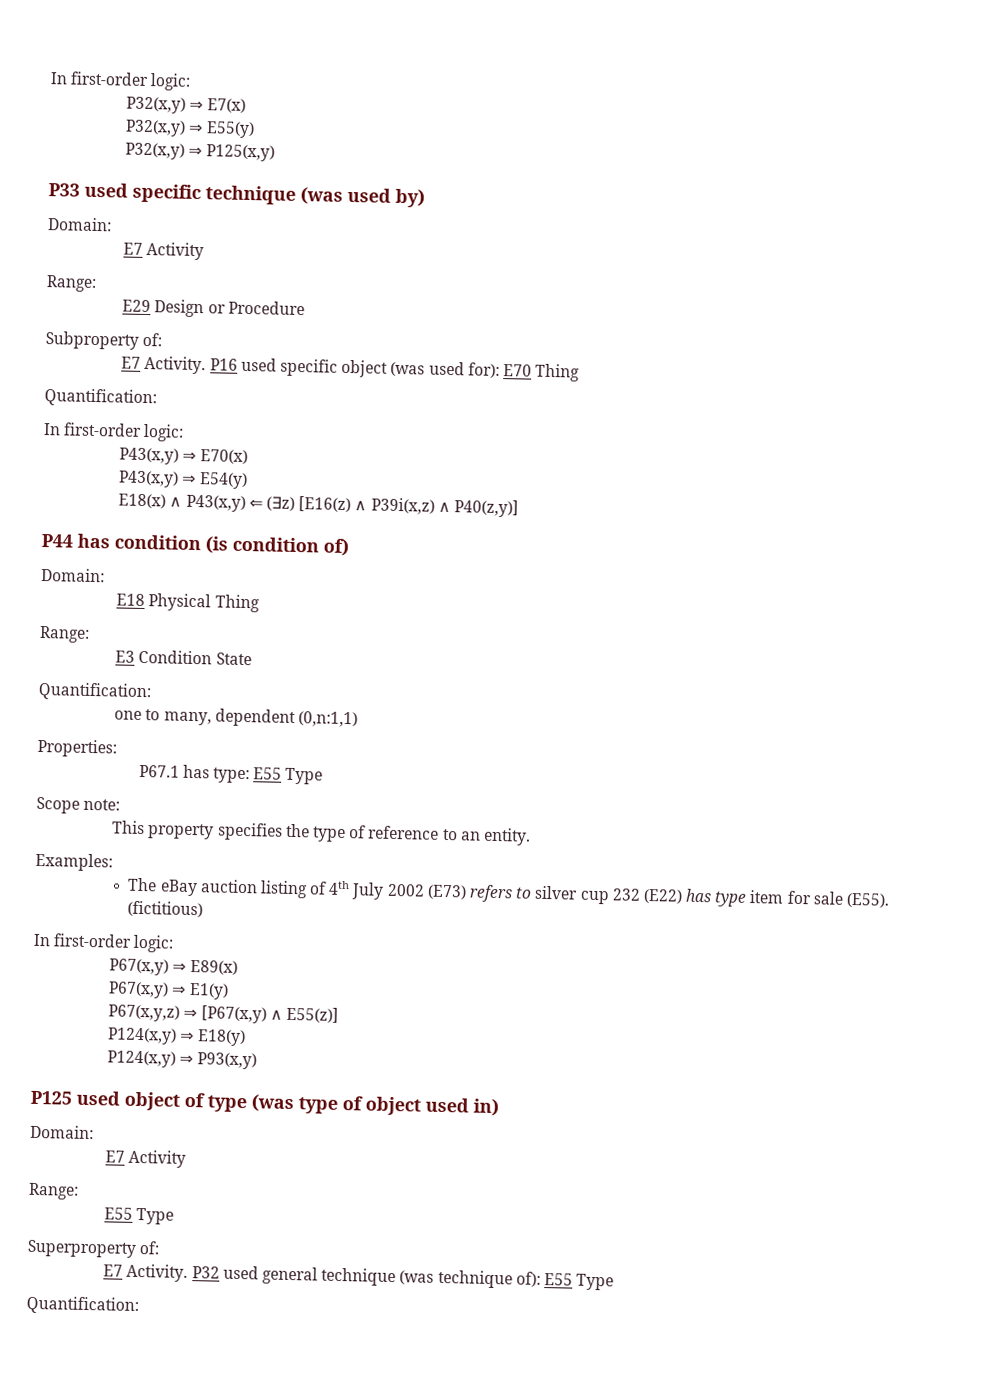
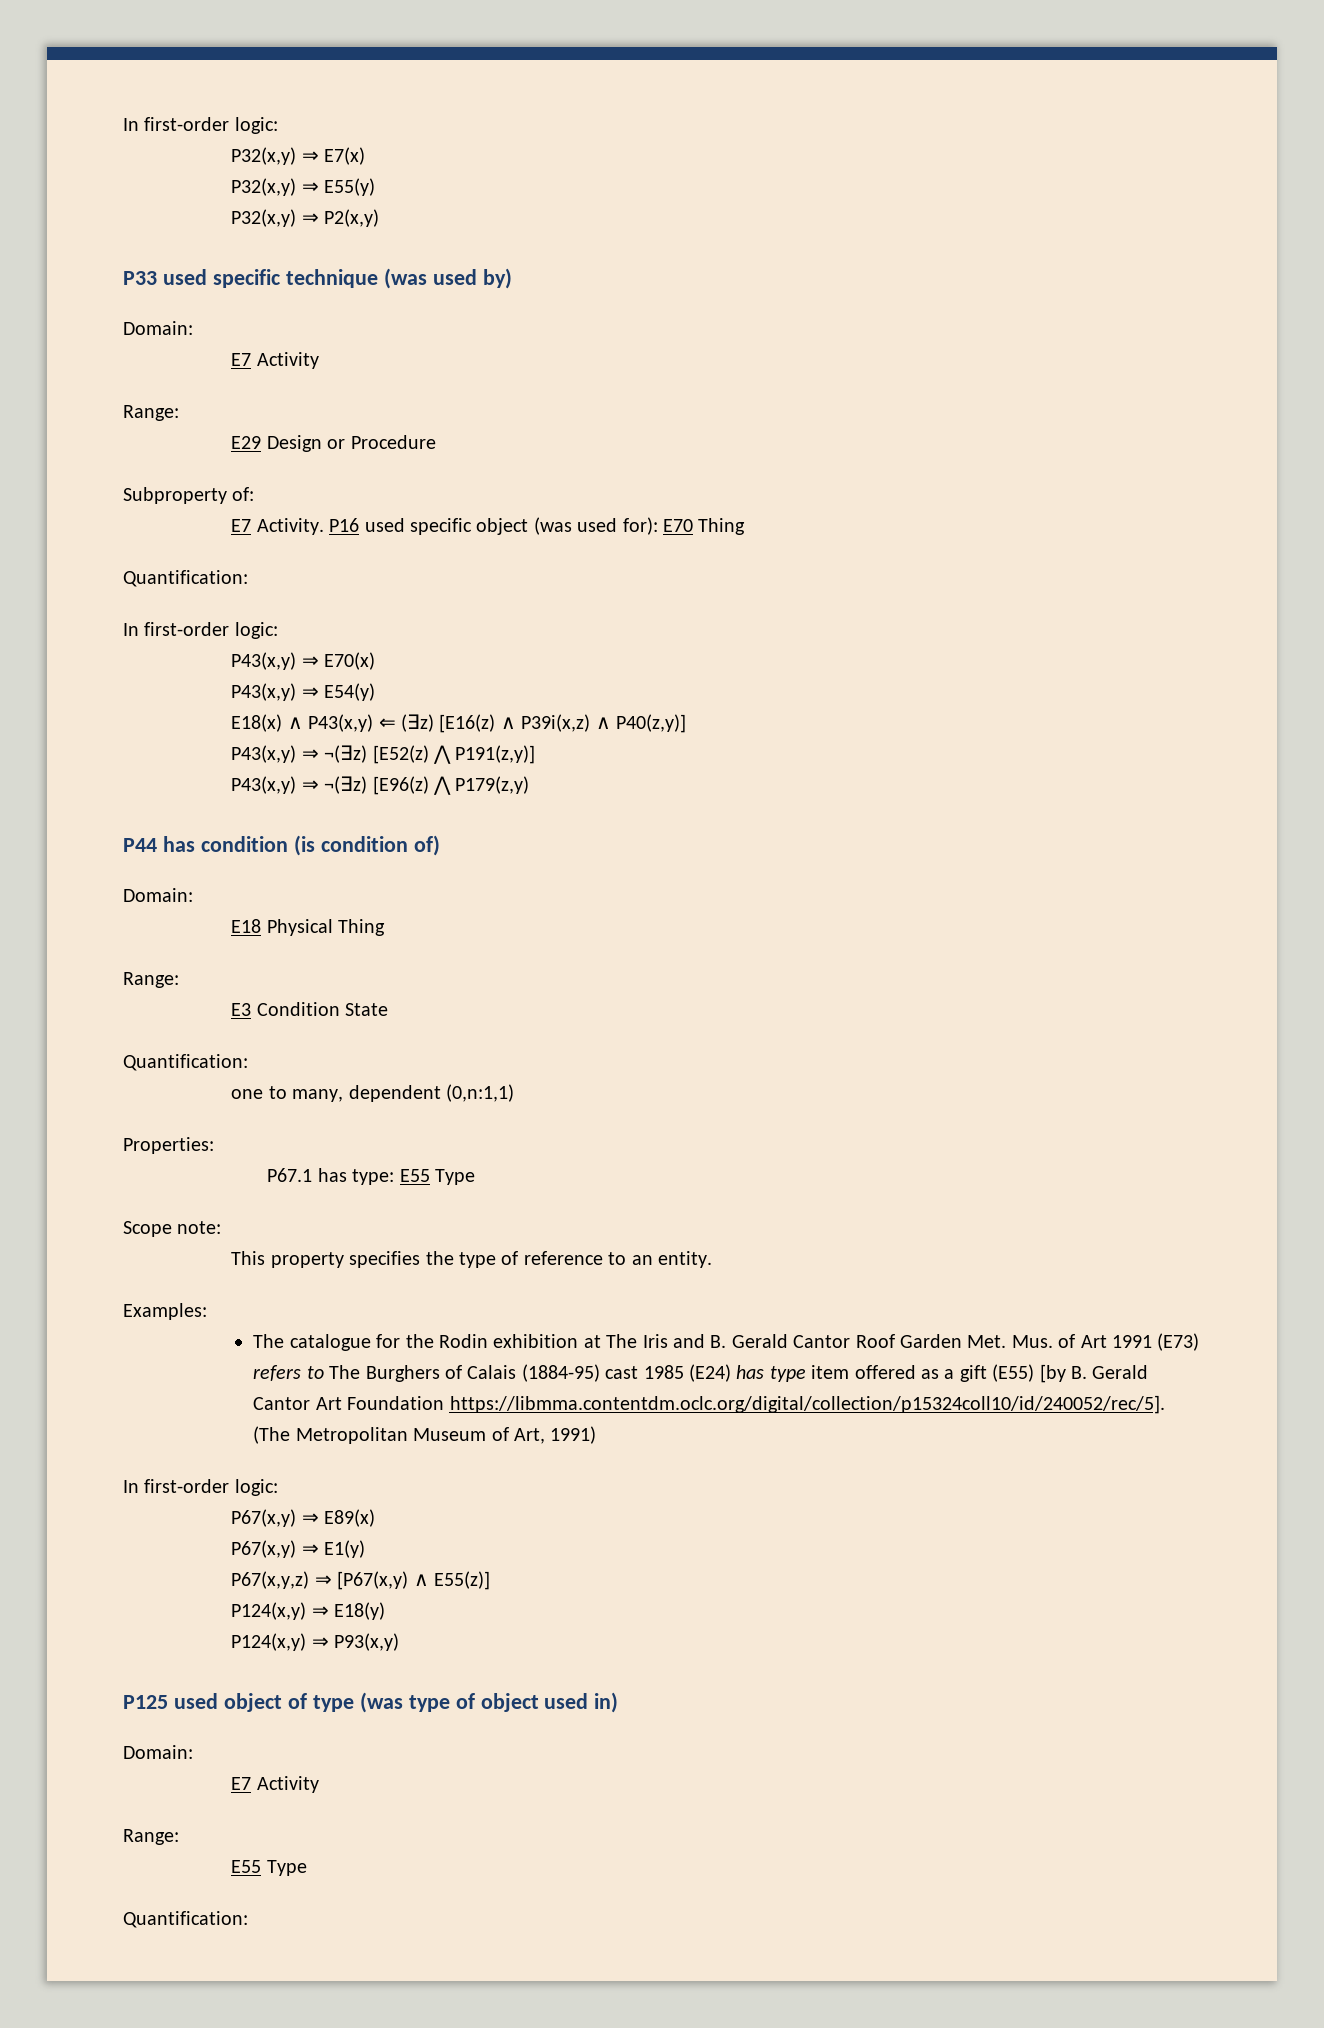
- P32(x,y) ⇒ P125(x,y)
+ P32(x,y) ⇒ P2(x,y)
+ P43(x,y) ⇒ ¬(∃z) [E52(z) ⋀ P191(z,y)]
+ P43(x,y) ⇒ ¬(∃z) [E96(z) ⋀ P179(z,y)
- The eBay auction listing of 4th July 2002 (E73) refers to silver cup 232 (E22) has type item for sale (E55). (fictitious)
+ The catalogue for the Rodin exhibition at The Iris and B. Gerald Cantor Roof Garden Met. Mus. of Art 1991 (E73) refers to The Burghers of Calais (1884-95) cast 1985 (E24) has type item offered as a gift (E55) [by B. Gerald Cantor Art Foundation https://libmma.contentdm.oclc.org/digital/collection/p15324coll10/id/240052/rec/5]. (The Metropolitan Museum of Art, 1991)
- Superproperty of:
- E7 Activity. P32 used general technique (was technique of): E55 Type

